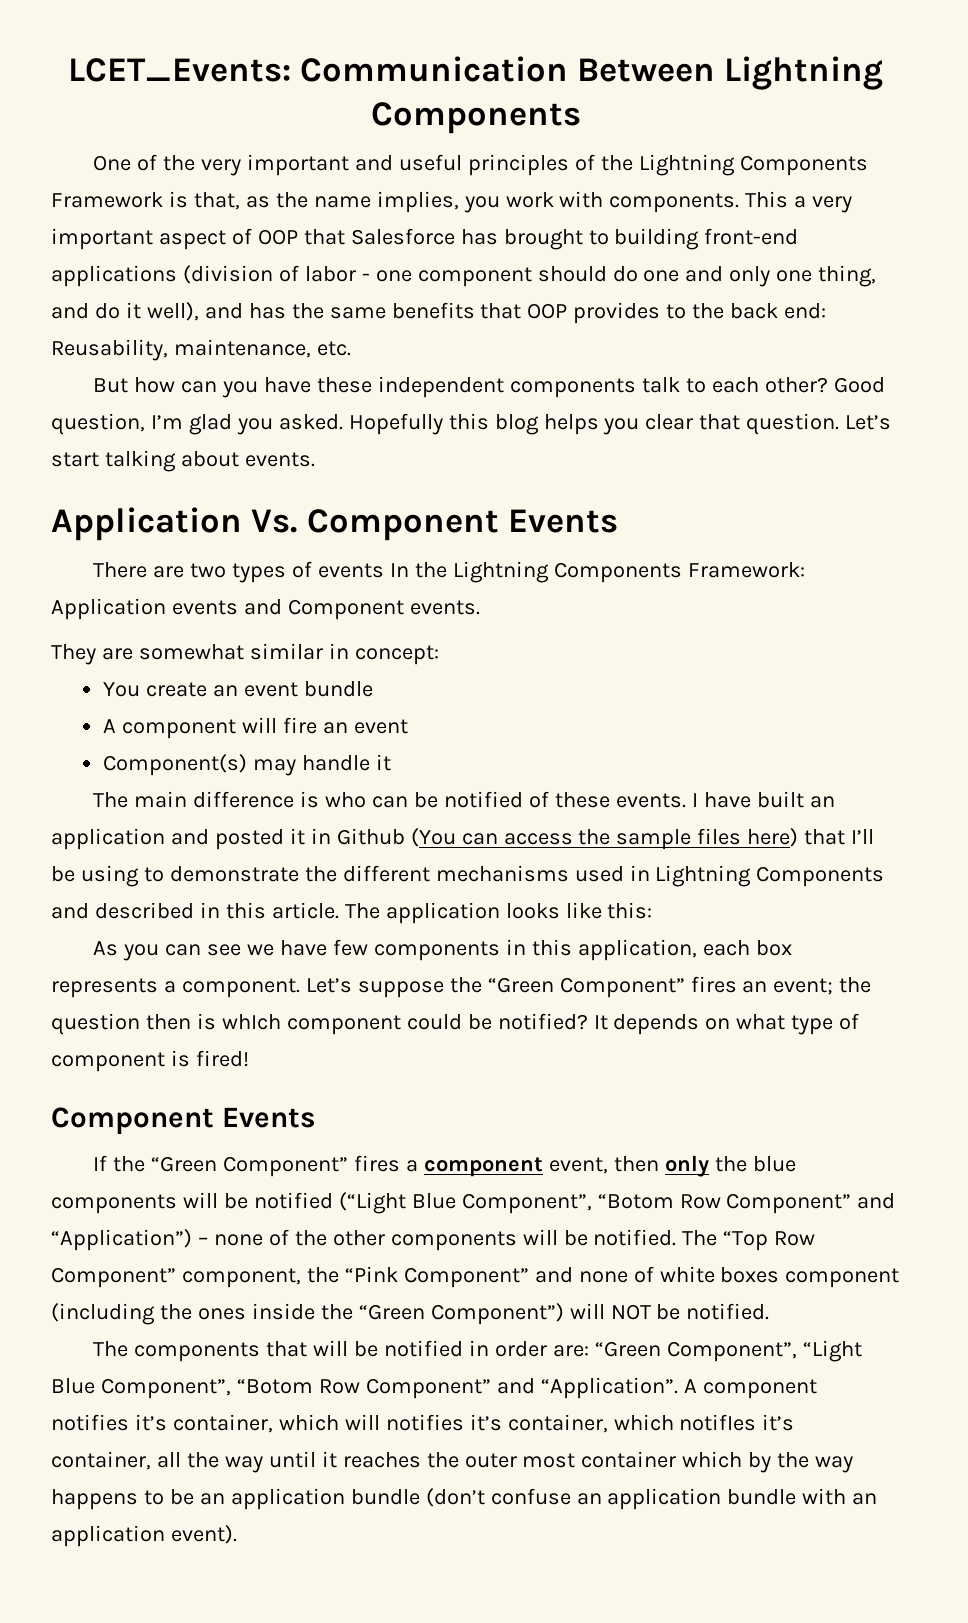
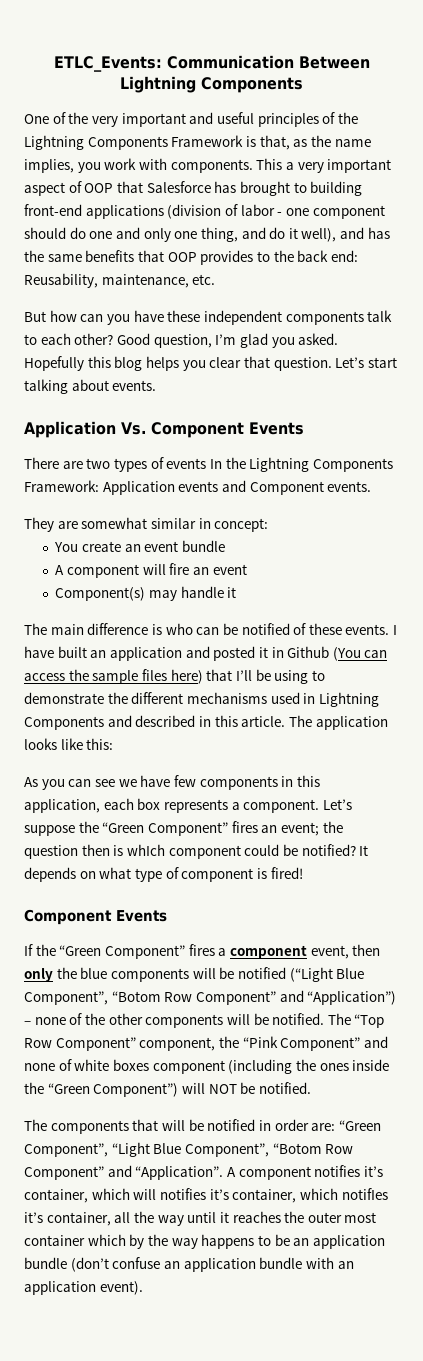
- LCET_Events: Communication Between Lightning Components
+ ETLC_Events: Communication Between Lightning Components

